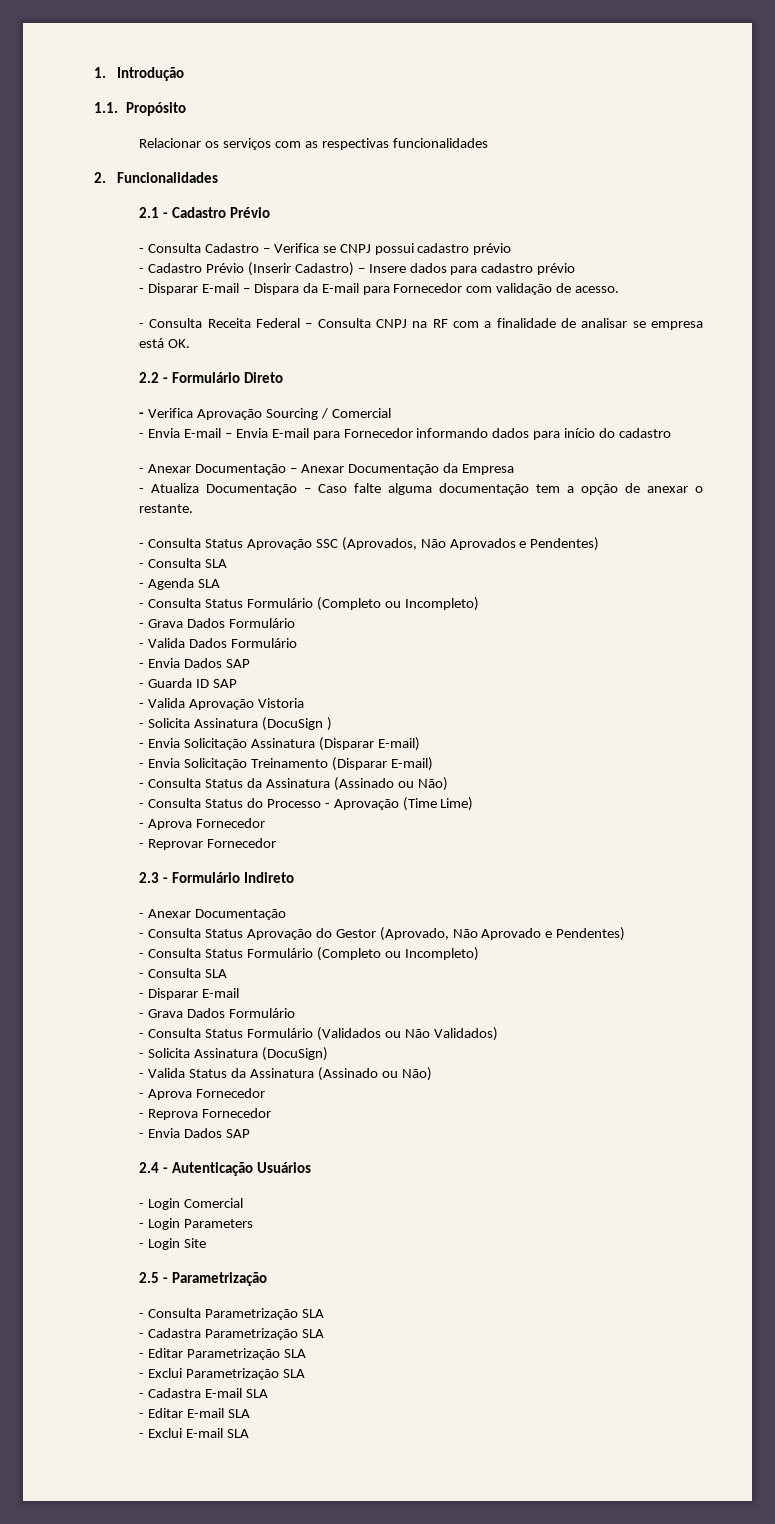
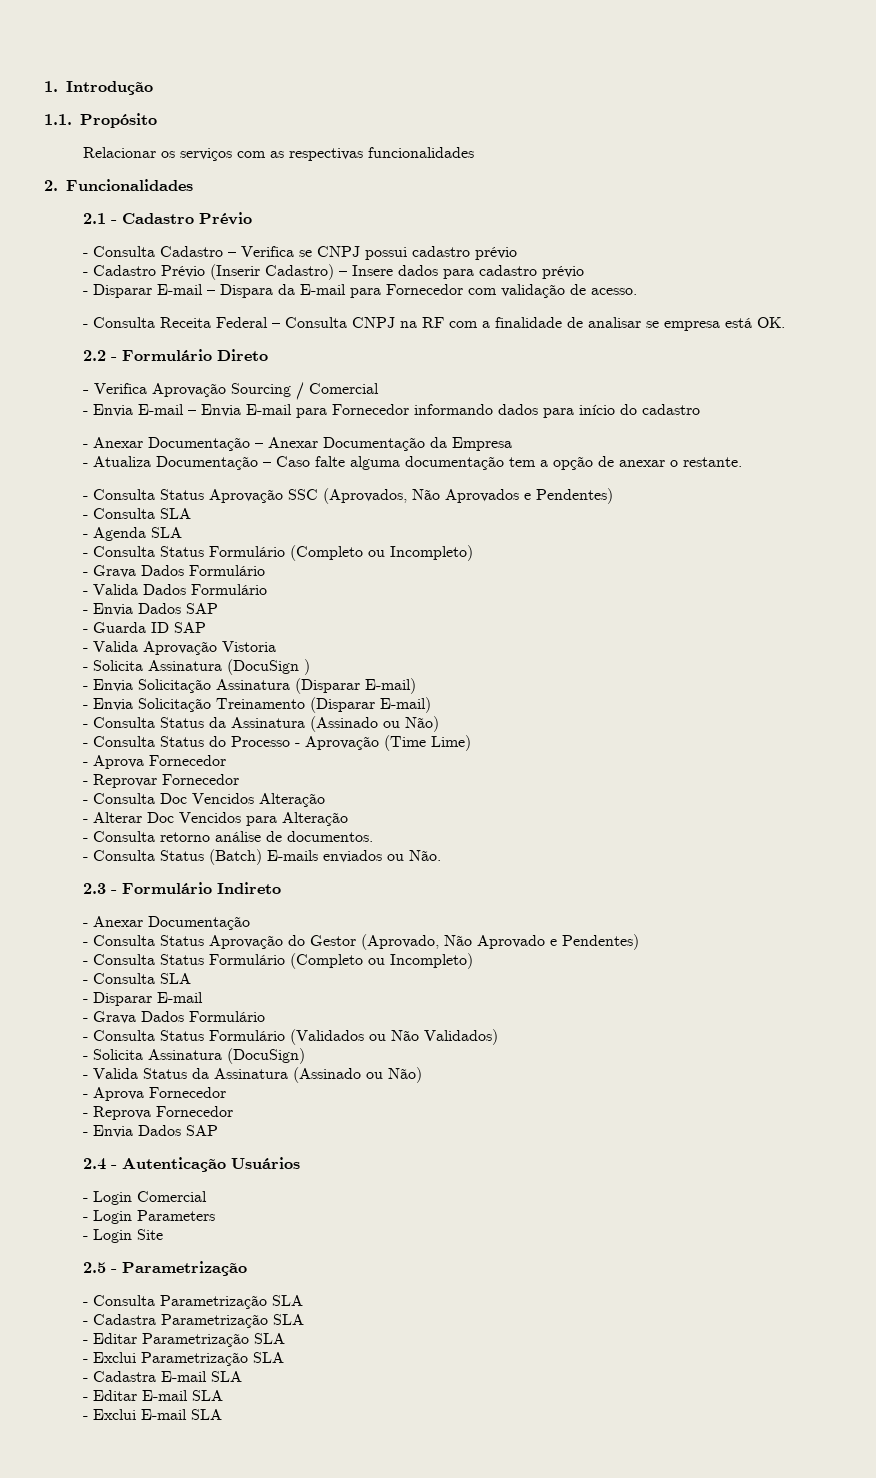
+ - Consulta Doc Vencidos Alteração
+ - Alterar Doc Vencidos para Alteração
+ - Consulta retorno análise de documentos.
+ - Consulta Status (Batch) E-mails enviados ou Não.

